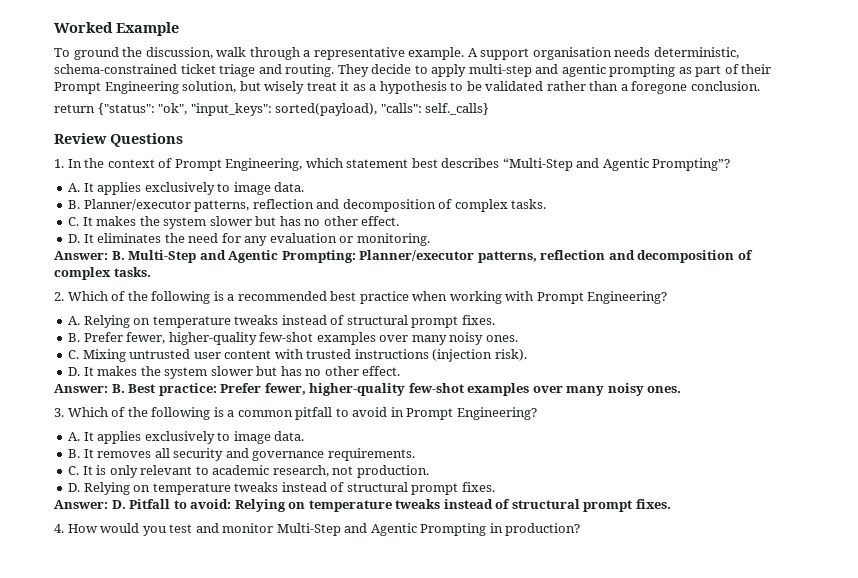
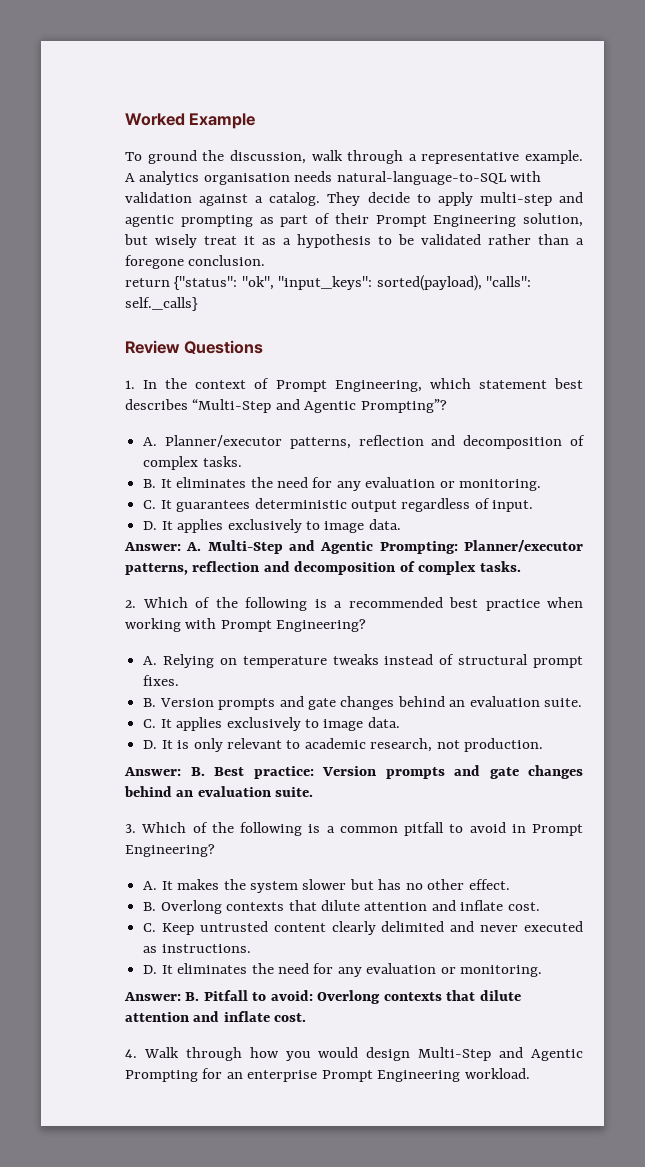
- A support organisation needs deterministic, schema-constrained ticket triage and routing.
+ A analytics organisation needs natural-language-to-SQL with validation against a catalog.
  1. In the context of Prompt Engineering, which statement best describes “Multi-Step and Agentic Prompting”?
- A. It applies exclusively to image data.
- B. Planner/executor patterns, reflection and decomposition of complex tasks.
- C. It makes the system slower but has no other effect.
- D. It eliminates the need for any evaluation or monitoring.
- Answer: B. Multi-Step and Agentic Prompting: Planner/executor patterns, reflection and decomposition of complex tasks.
+ A. Planner/executor patterns, reflection and decomposition of complex tasks.
+ B. It eliminates the need for any evaluation or monitoring.
+ C. It guarantees deterministic output regardless of input.
+ D. It applies exclusively to image data.
+ Answer: A. Multi-Step and Agentic Prompting: Planner/executor patterns, reflection and decomposition of complex tasks.
- B. Prefer fewer, higher-quality few-shot examples over many noisy ones.
- C. Mixing untrusted user content with trusted instructions (injection risk).
- D. It makes the system slower but has no other effect.
- Answer: B. Best practice: Prefer fewer, higher-quality few-shot examples over many noisy ones.
+ B. Version prompts and gate changes behind an evaluation suite.
+ C. It applies exclusively to image data.
+ D. It is only relevant to academic research, not production.
+ Answer: B. Best practice: Version prompts and gate changes behind an evaluation suite.
  3. Which of the following is a common pitfall to avoid in Prompt Engineering?
- A. It applies exclusively to image data.
- B. It removes all security and governance requirements.
- C. It is only relevant to academic research, not production.
- D. Relying on temperature tweaks instead of structural prompt fixes.
- Answer: D. Pitfall to avoid: Relying on temperature tweaks instead of structural prompt fixes.
- 4. How would you test and monitor Multi-Step and Agentic Prompting in production?
+ A. It makes the system slower but has no other effect.
+ B. Overlong contexts that dilute attention and inflate cost.
+ C. Keep untrusted content clearly delimited and never executed as instructions.
+ D. It eliminates the need for any evaluation or monitoring.
+ Answer: B. Pitfall to avoid: Overlong contexts that dilute attention and inflate cost.
+ 4. Walk through how you would design Multi-Step and Agentic Prompting for an enterprise Prompt Engineering workload.

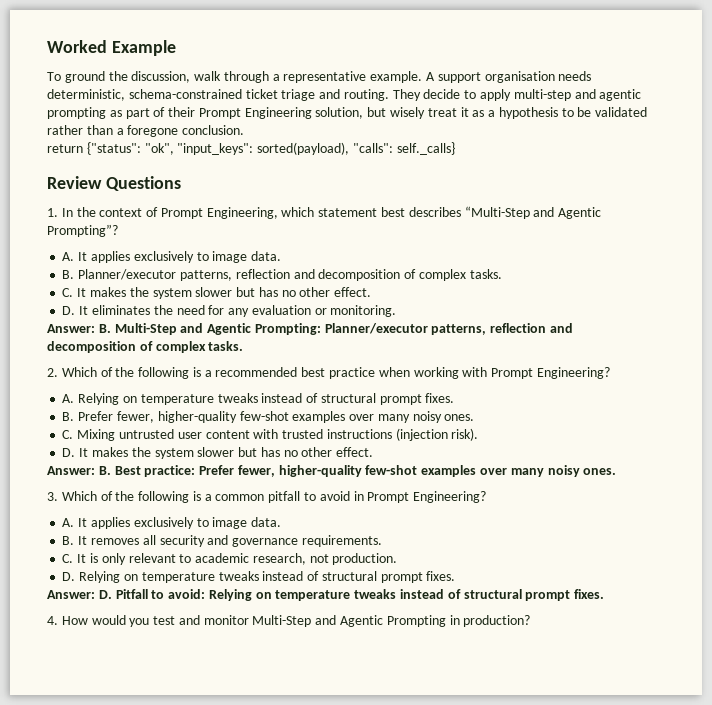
- A analytics organisation needs natural-language-to-SQL with validation against a catalog.
+ A support organisation needs deterministic, schema-constrained ticket triage and routing.
  1. In the context of Prompt Engineering, which statement best describes “Multi-Step and Agentic Prompting”?
- A. Planner/executor patterns, reflection and decomposition of complex tasks.
- B. It eliminates the need for any evaluation or monitoring.
- C. It guarantees deterministic output regardless of input.
- D. It applies exclusively to image data.
- Answer: A. Multi-Step and Agentic Prompting: Planner/executor patterns, reflection and decomposition of complex tasks.
+ A. It applies exclusively to image data.
+ B. Planner/executor patterns, reflection and decomposition of complex tasks.
+ C. It makes the system slower but has no other effect.
+ D. It eliminates the need for any evaluation or monitoring.
+ Answer: B. Multi-Step and Agentic Prompting: Planner/executor patterns, reflection and decomposition of complex tasks.
- B. Version prompts and gate changes behind an evaluation suite.
- C. It applies exclusively to image data.
- D. It is only relevant to academic research, not production.
- Answer: B. Best practice: Version prompts and gate changes behind an evaluation suite.
+ B. Prefer fewer, higher-quality few-shot examples over many noisy ones.
+ C. Mixing untrusted user content with trusted instructions (injection risk).
+ D. It makes the system slower but has no other effect.
+ Answer: B. Best practice: Prefer fewer, higher-quality few-shot examples over many noisy ones.
  3. Which of the following is a common pitfall to avoid in Prompt Engineering?
- A. It makes the system slower but has no other effect.
- B. Overlong contexts that dilute attention and inflate cost.
- C. Keep untrusted content clearly delimited and never executed as instructions.
- D. It eliminates the need for any evaluation or monitoring.
- Answer: B. Pitfall to avoid: Overlong contexts that dilute attention and inflate cost.
- 4. Walk through how you would design Multi-Step and Agentic Prompting for an enterprise Prompt Engineering workload.
+ A. It applies exclusively to image data.
+ B. It removes all security and governance requirements.
+ C. It is only relevant to academic research, not production.
+ D. Relying on temperature tweaks instead of structural prompt fixes.
+ Answer: D. Pitfall to avoid: Relying on temperature tweaks instead of structural prompt fixes.
+ 4. How would you test and monitor Multi-Step and Agentic Prompting in production?

